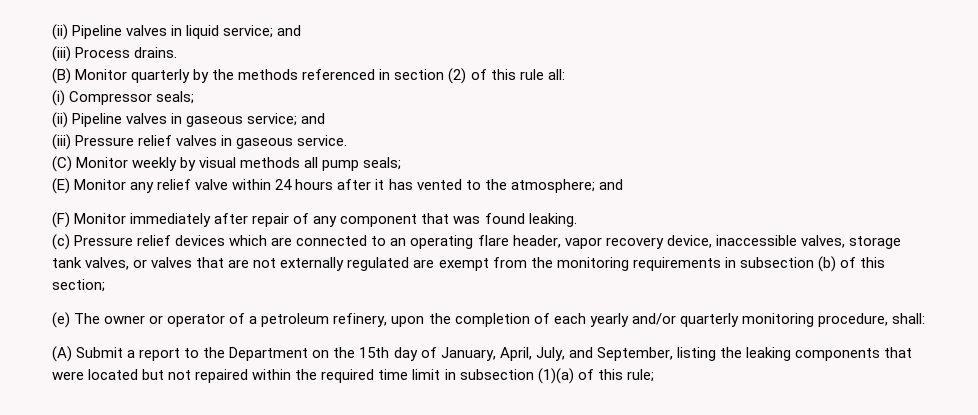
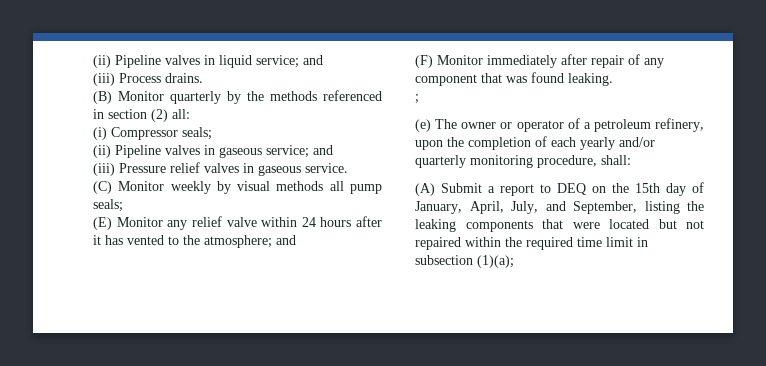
- (B) Monitor quarterly by the methods referenced in section (2) of this rule all:
+ (B) Monitor quarterly by the methods referenced in section (2) all:
- (c) Pressure relief devices which are connected to an operating flare header, vapor recovery device, inaccessible valves, storage tank valves, or valves that are not externally regulated are exempt from the monitoring requirements in subsection (b) of this section;
+ ;
- (A) Submit a report to the Department on the 15th day of January, April, July, and September, listing the leaking components that were located but not repaired within the required time limit in subsection (1)(a) of this rule;
+ (A) Submit a report to DEQ on the 15th day of January, April, July, and September, listing the leaking components that were located but not repaired within the required time limit in subsection (1)(a);

